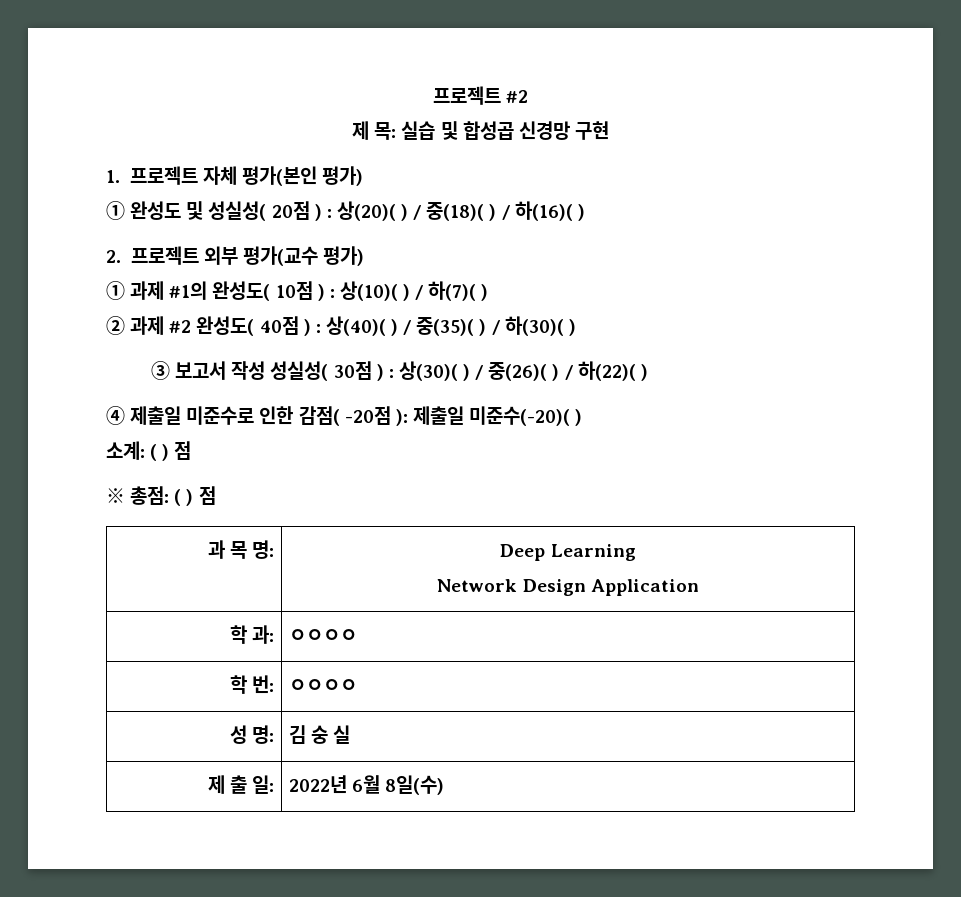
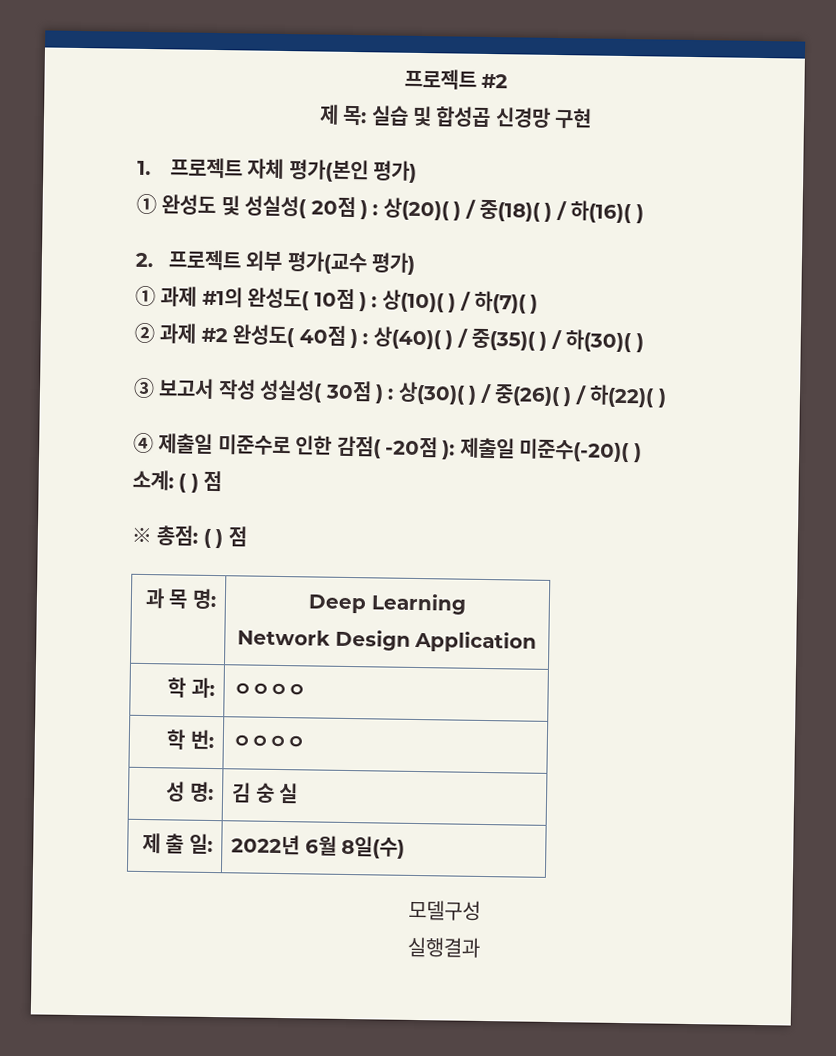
+ 모델구성
+ 실행결과

